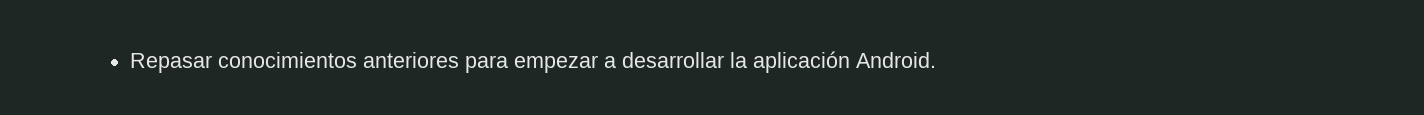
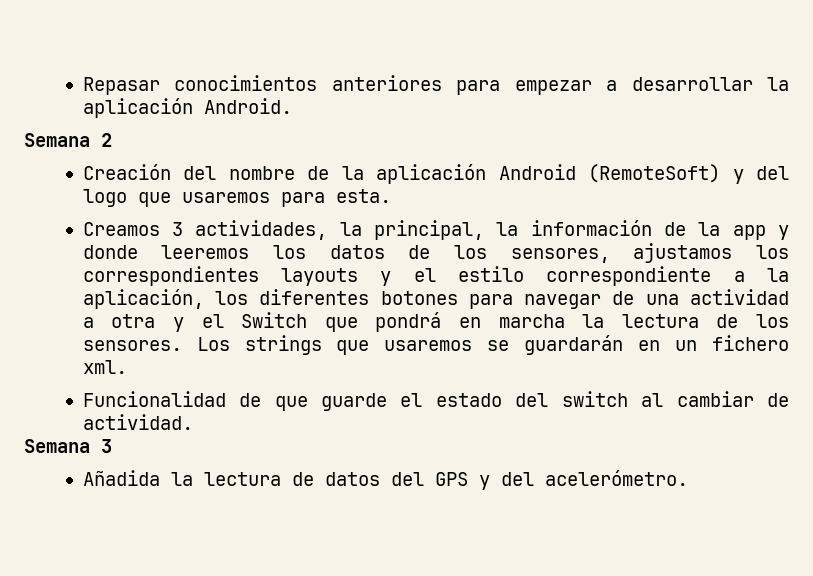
+ Semana 2
+ Creación del nombre de la aplicación Android (RemoteSoft) y del logo que usaremos para esta.
+ Creamos 3 actividades, la principal, la información de la app y donde leeremos los datos de los sensores, ajustamos los correspondientes layouts y el estilo correspondiente a la aplicación, los diferentes botones para navegar de una actividad a otra y el Switch que pondrá en marcha la lectura de los sensores. Los strings que usaremos se guardarán en un fichero xml.
+ Funcionalidad de que guarde el estado del switch al cambiar de actividad.
+ Semana 3
+ Añadida la lectura de datos del GPS y del acelerómetro.

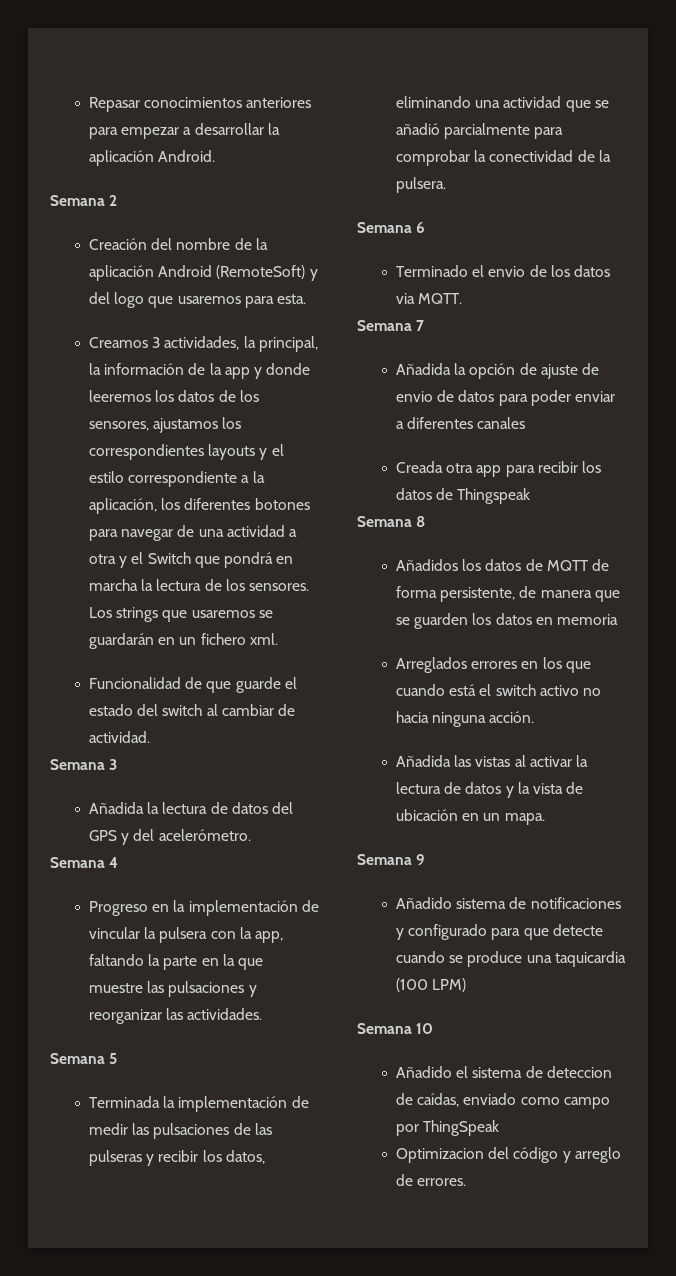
+ Semana 4
+ Progreso en la implementación de vincular la pulsera con la app, faltando la parte en la que muestre las pulsaciones y reorganizar las actividades.
+ Semana 5
+ Terminada la implementación de medir las pulsaciones de las pulseras y recibir los datos, eliminando una actividad que se añadió parcialmente para comprobar la conectividad de la pulsera.
+ Semana 6
+ Terminado el envio de los datos via MQTT.
+ Semana 7
+ Añadida la opción de ajuste de envio de datos para poder enviar a diferentes canales
+ Creada otra app para recibir los datos de Thingspeak
+ Semana 8
+ Añadidos los datos de MQTT de forma persistente, de manera que se guarden los datos en memoria
+ Arreglados errores en los que cuando está el switch activo no hacia ninguna acción.
+ Añadida las vistas al activar la lectura de datos y la vista de ubicación en un mapa.
+ Semana 9
+ Añadido sistema de notificaciones y configurado para que detecte cuando se produce una taquicardia (100 LPM)
+ Semana 10
+ Añadido el sistema de deteccion de caídas, enviado como campo por ThingSpeak
+ Optimizacion del código y arreglo de errores.

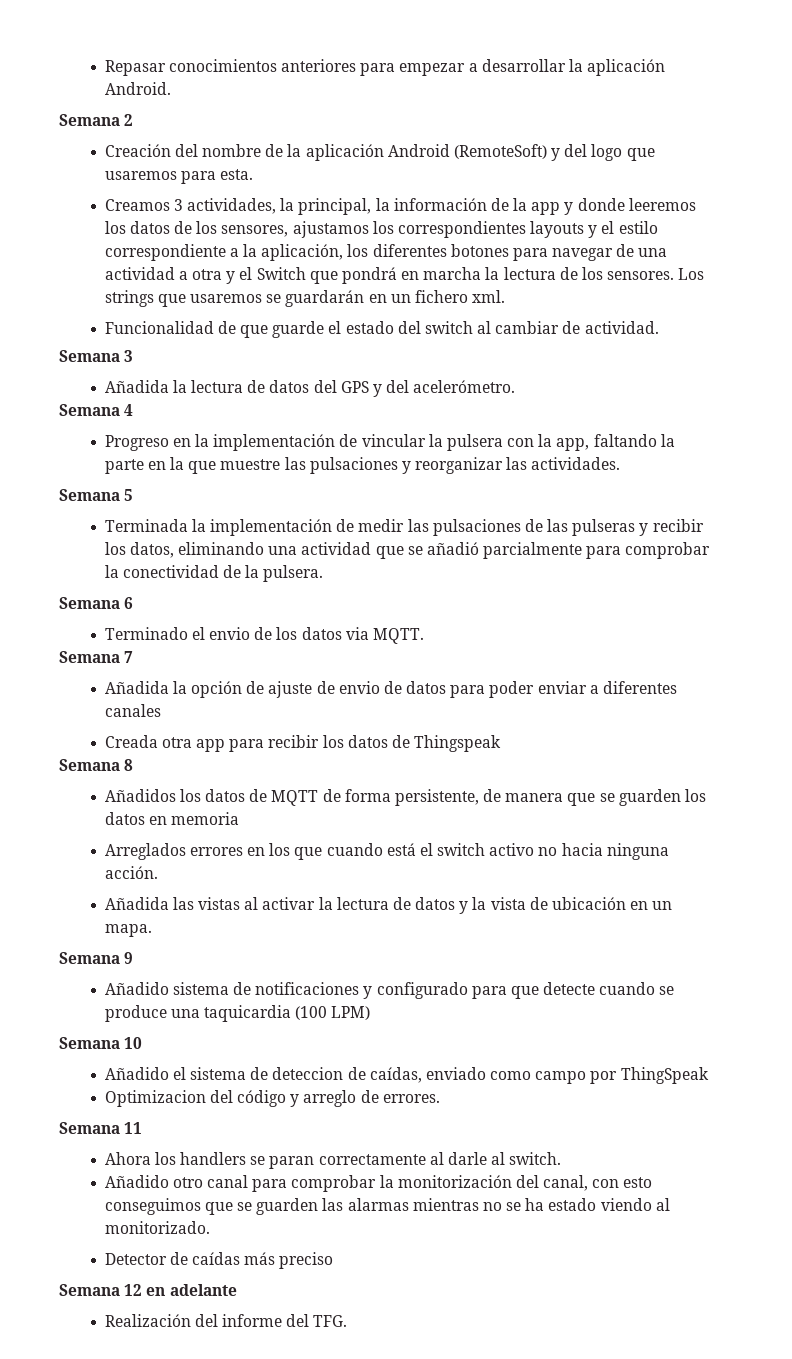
+ Semana 11
+ Ahora los handlers se paran correctamente al darle al switch.
+ Añadido otro canal para comprobar la monitorización del canal, con esto conseguimos que se guarden las alarmas mientras no se ha estado viendo al monitorizado.
+ Detector de caídas más preciso
+ Semana 12 en adelante
+ Realización del informe del TFG.

